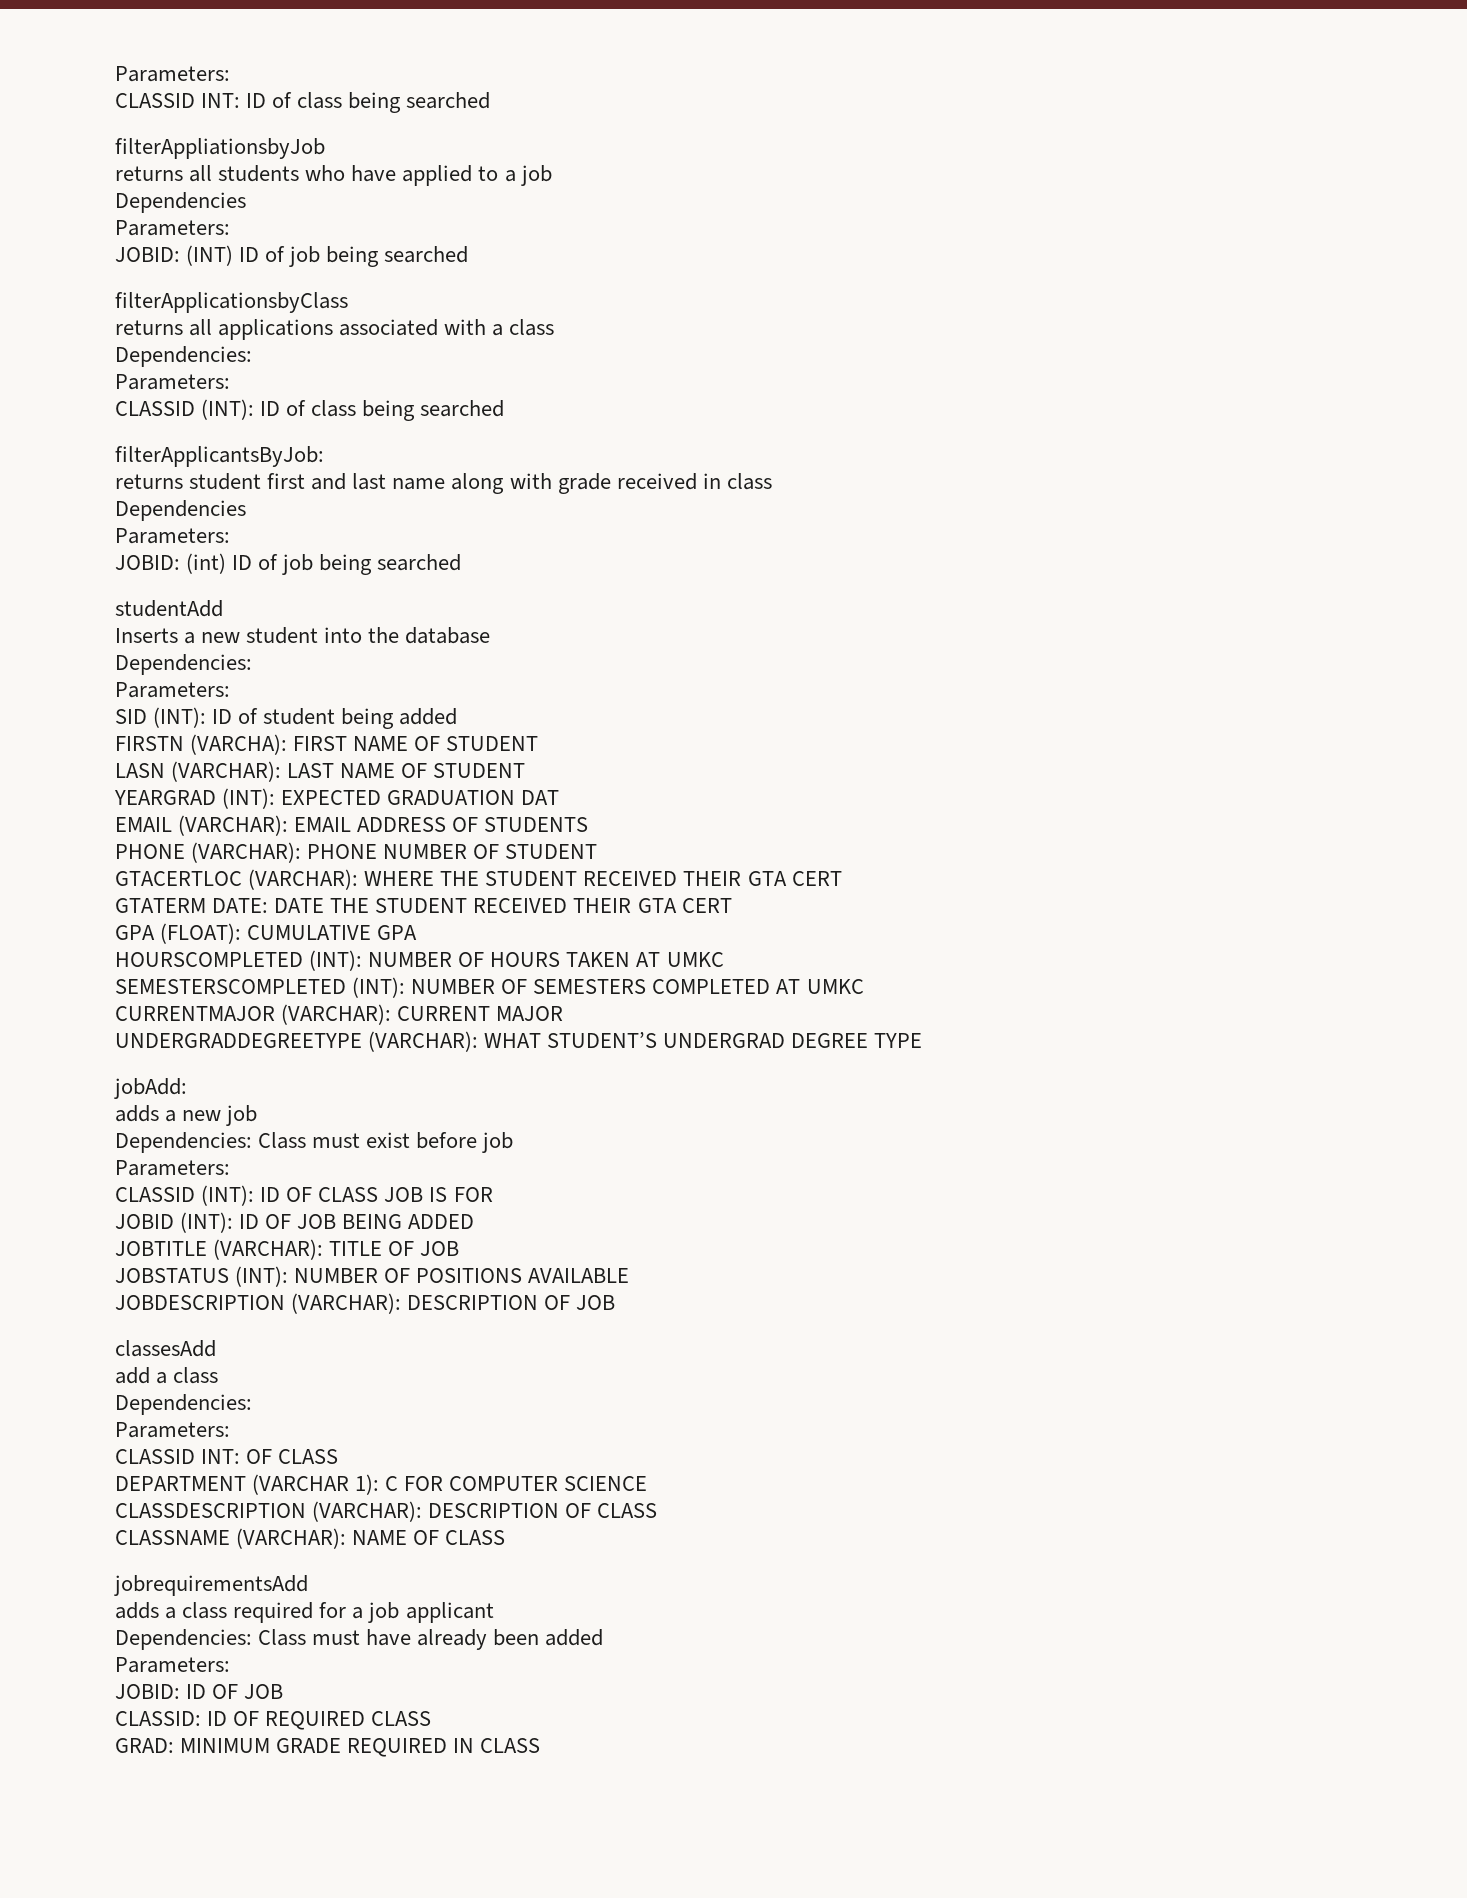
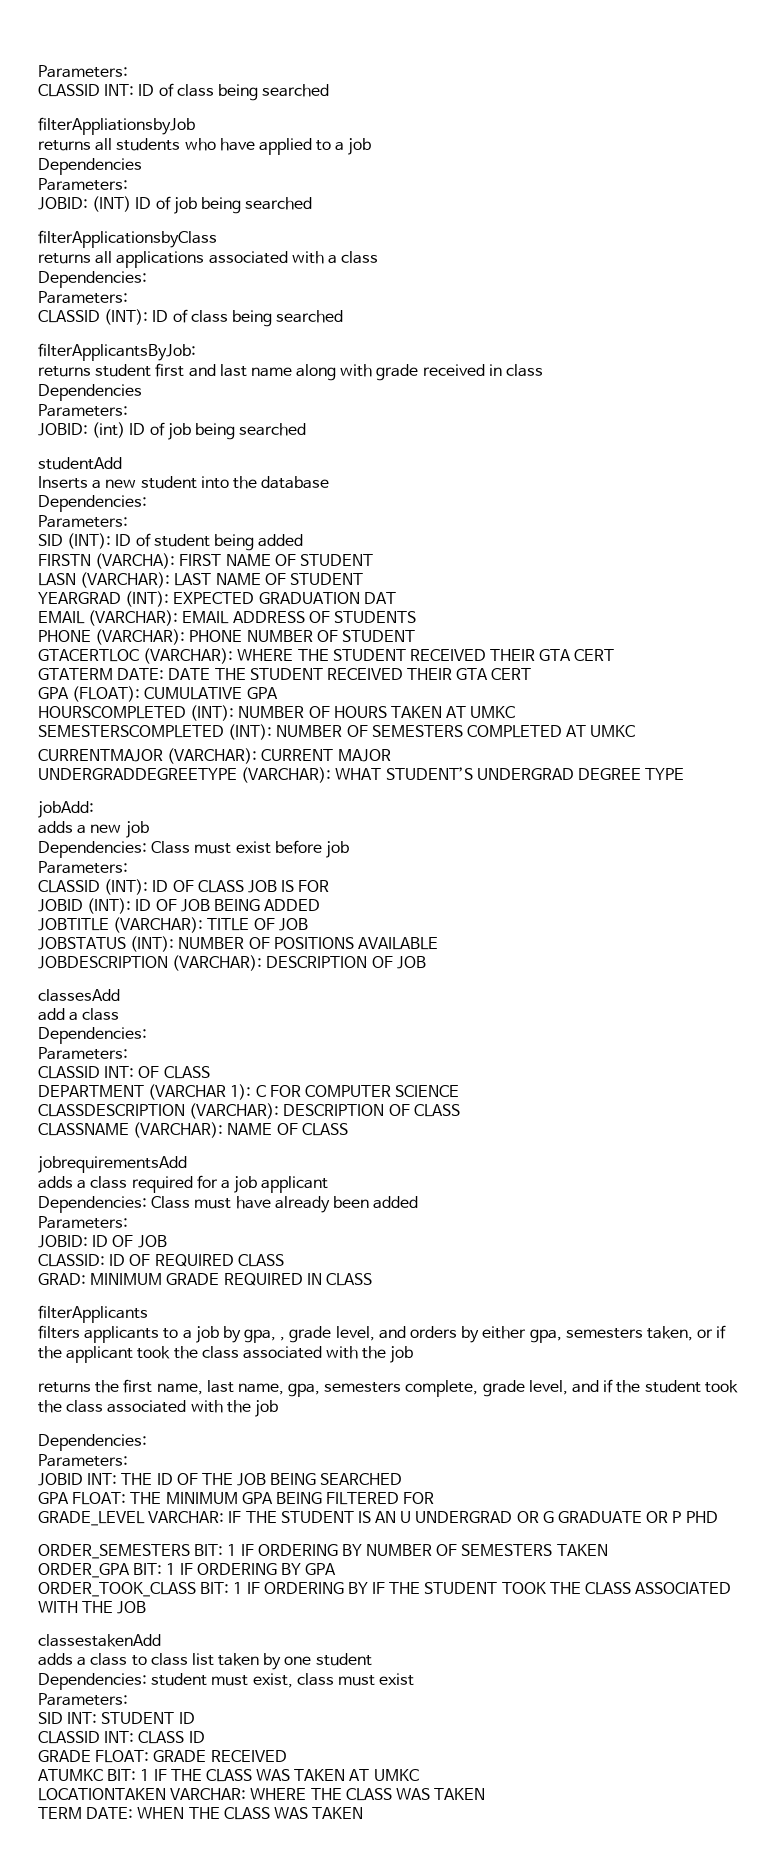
+ filterApplicants
+ filters applicants to a job by gpa, , grade level, and orders by either gpa, semesters taken, or if the applicant took the class associated with the job
+ returns the first name, last name, gpa, semesters complete, grade level, and if the student took the class associated with the job
+ Dependencies:
+ Parameters:
+ JOBID INT: THE ID OF THE JOB BEING SEARCHED
+ GPA FLOAT: THE MINIMUM GPA BEING FILTERED FOR
+ GRADE_LEVEL VARCHAR: IF THE STUDENT IS AN U UNDERGRAD OR G GRADUATE OR P PHD
+ ORDER_SEMESTERS BIT: 1 IF ORDERING BY NUMBER OF SEMESTERS TAKEN
+ ORDER_GPA BIT: 1 IF ORDERING BY GPA
+ ORDER_TOOK_CLASS BIT: 1 IF ORDERING BY IF THE STUDENT TOOK THE CLASS ASSOCIATED WITH THE JOB
+ classestakenAdd
+ adds a class to class list taken by one student
+ Dependencies: student must exist, class must exist
+ Parameters:
+ SID INT: STUDENT ID
+ CLASSID INT: CLASS ID
+ GRADE FLOAT: GRADE RECEIVED
+ ATUMKC BIT: 1 IF THE CLASS WAS TAKEN AT UMKC
+ LOCATIONTAKEN VARCHAR: WHERE THE CLASS WAS TAKEN
+ TERM DATE: WHEN THE CLASS WAS TAKEN

